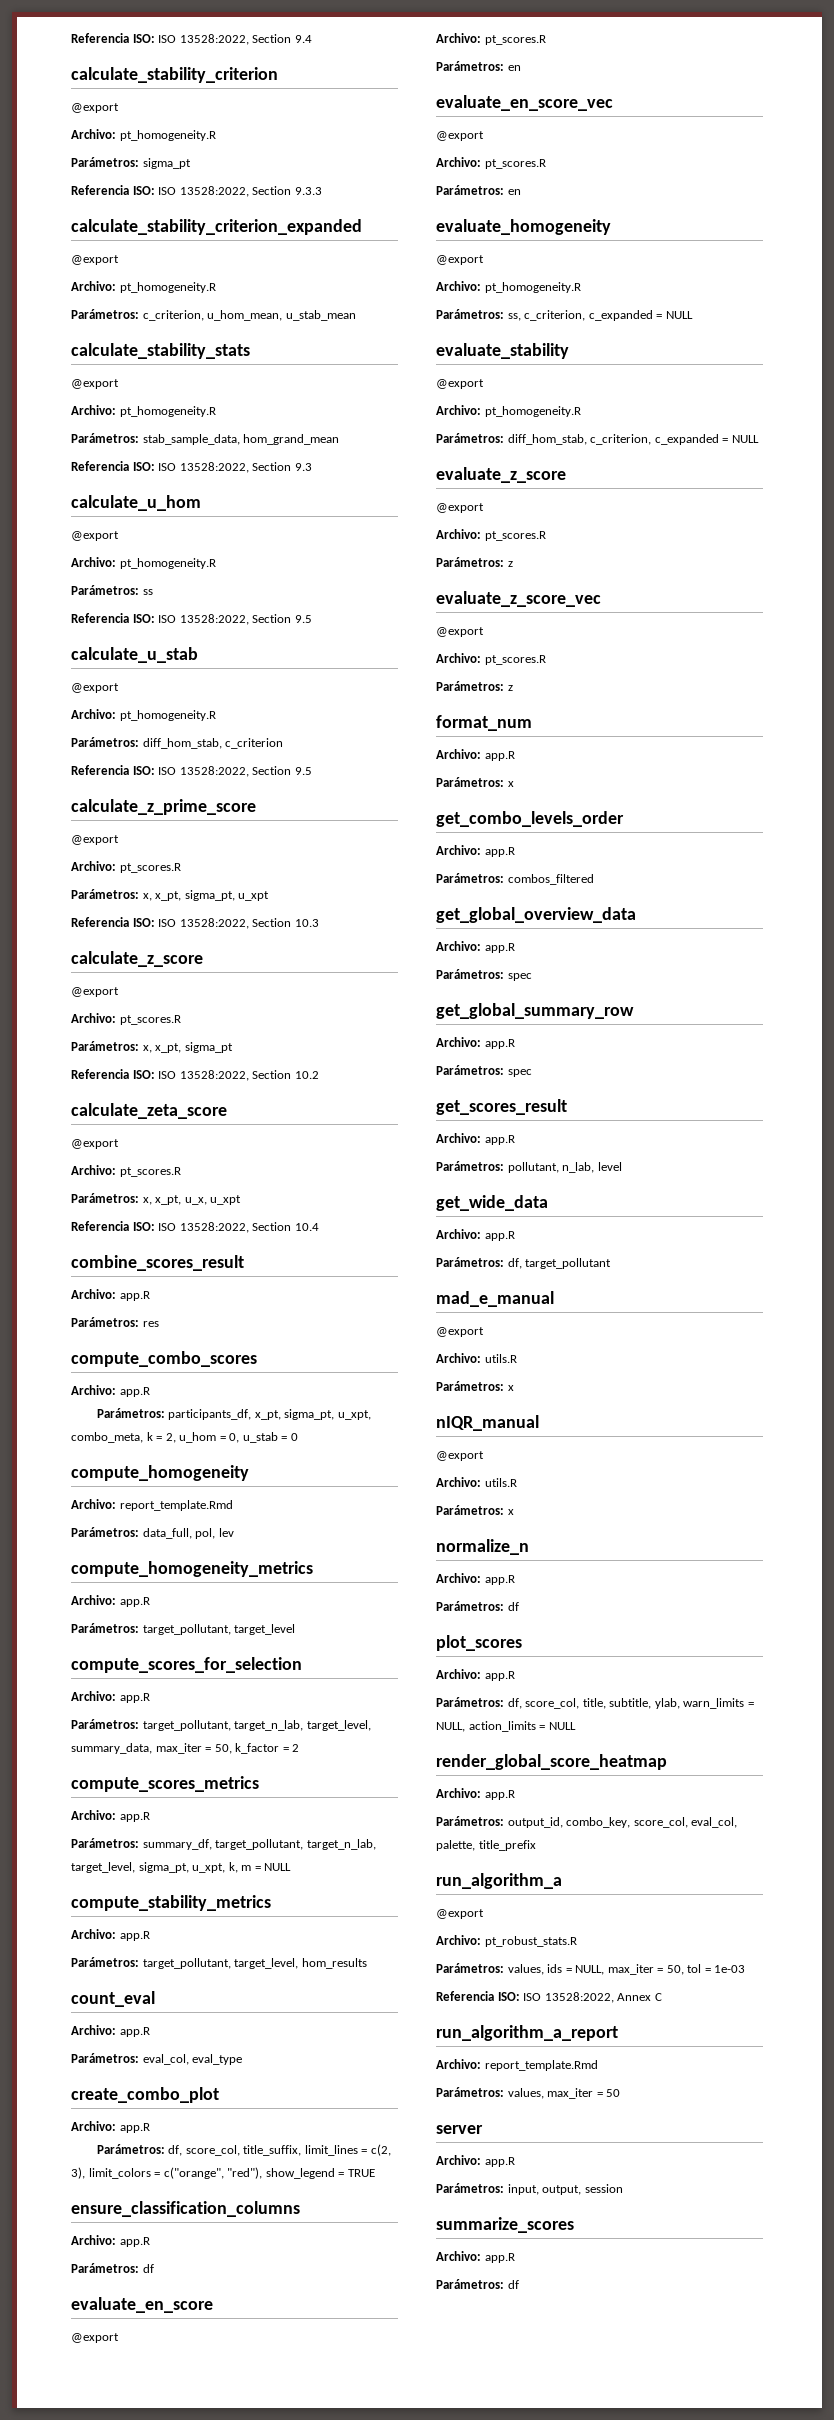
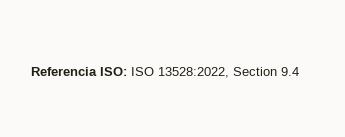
- calculate_stability_criterion
- @export
- Archivo: pt_homogeneity.R
- Parámetros: sigma_pt
- Referencia ISO: ISO 13528:2022, Section 9.3.3
- calculate_stability_criterion_expanded
- @export
- Archivo: pt_homogeneity.R
- Parámetros: c_criterion, u_hom_mean, u_stab_mean
- calculate_stability_stats
- @export
- Archivo: pt_homogeneity.R
- Parámetros: stab_sample_data, hom_grand_mean
- Referencia ISO: ISO 13528:2022, Section 9.3
- calculate_u_hom
- @export
- Archivo: pt_homogeneity.R
- Parámetros: ss
- Referencia ISO: ISO 13528:2022, Section 9.5
- calculate_u_stab
- @export
- Archivo: pt_homogeneity.R
- Parámetros: diff_hom_stab, c_criterion
- Referencia ISO: ISO 13528:2022, Section 9.5
- calculate_z_prime_score
- @export
- Archivo: pt_scores.R
- Parámetros: x, x_pt, sigma_pt, u_xpt
- Referencia ISO: ISO 13528:2022, Section 10.3
- calculate_z_score
- @export
- Archivo: pt_scores.R
- Parámetros: x, x_pt, sigma_pt
- Referencia ISO: ISO 13528:2022, Section 10.2
- calculate_zeta_score
- @export
- Archivo: pt_scores.R
- Parámetros: x, x_pt, u_x, u_xpt
- Referencia ISO: ISO 13528:2022, Section 10.4
- combine_scores_result
- Archivo: app.R
- Parámetros: res
- compute_combo_scores
- Archivo: app.R
- Parámetros: participants_df, x_pt, sigma_pt, u_xpt, combo_meta, k = 2, u_hom = 0, u_stab = 0
- compute_homogeneity
- Archivo: report_template.Rmd
- Parámetros: data_full, pol, lev
- compute_homogeneity_metrics
- Archivo: app.R
- Parámetros: target_pollutant, target_level
- compute_scores_for_selection
- Archivo: app.R
- Parámetros: target_pollutant, target_n_lab, target_level, summary_data, max_iter = 50, k_factor = 2
- compute_scores_metrics
- Archivo: app.R
- Parámetros: summary_df, target_pollutant, target_n_lab, target_level, sigma_pt, u_xpt, k, m = NULL
- compute_stability_metrics
- Archivo: app.R
- Parámetros: target_pollutant, target_level, hom_results
- count_eval
- Archivo: app.R
- Parámetros: eval_col, eval_type
- create_combo_plot
- Archivo: app.R
- Parámetros: df, score_col, title_suffix, limit_lines = c(2, 3), limit_colors = c("orange", "red"), show_legend = TRUE
- ensure_classification_columns
- Archivo: app.R
- Parámetros: df
- evaluate_en_score
- @export
- Archivo: pt_scores.R
- Parámetros: en
- evaluate_en_score_vec
- @export
- Archivo: pt_scores.R
- Parámetros: en
- evaluate_homogeneity
- @export
- Archivo: pt_homogeneity.R
- Parámetros: ss, c_criterion, c_expanded = NULL
- evaluate_stability
- @export
- Archivo: pt_homogeneity.R
- Parámetros: diff_hom_stab, c_criterion, c_expanded = NULL
- evaluate_z_score
- @export
- Archivo: pt_scores.R
- Parámetros: z
- evaluate_z_score_vec
- @export
- Archivo: pt_scores.R
- Parámetros: z
- format_num
- Archivo: app.R
- Parámetros: x
- get_combo_levels_order
- Archivo: app.R
- Parámetros: combos_filtered
- get_global_overview_data
- Archivo: app.R
- Parámetros: spec
- get_global_summary_row
- Archivo: app.R
- Parámetros: spec
- get_scores_result
- Archivo: app.R
- Parámetros: pollutant, n_lab, level
- get_wide_data
- Archivo: app.R
- Parámetros: df, target_pollutant
- mad_e_manual
- @export
- Archivo: utils.R
- Parámetros: x
- nIQR_manual
- @export
- Archivo: utils.R
- Parámetros: x
- normalize_n
- Archivo: app.R
- Parámetros: df
- plot_scores
- Archivo: app.R
- Parámetros: df, score_col, title, subtitle, ylab, warn_limits = NULL, action_limits = NULL
- render_global_score_heatmap
- Archivo: app.R
- Parámetros: output_id, combo_key, score_col, eval_col, palette, title_prefix
- run_algorithm_a
- @export
- Archivo: pt_robust_stats.R
- Parámetros: values, ids = NULL, max_iter = 50, tol = 1e-03
- Referencia ISO: ISO 13528:2022, Annex C
- run_algorithm_a_report
- Archivo: report_template.Rmd
- Parámetros: values, max_iter = 50
- server
- Archivo: app.R
- Parámetros: input, output, session
- summarize_scores
- Archivo: app.R
- Parámetros: df

